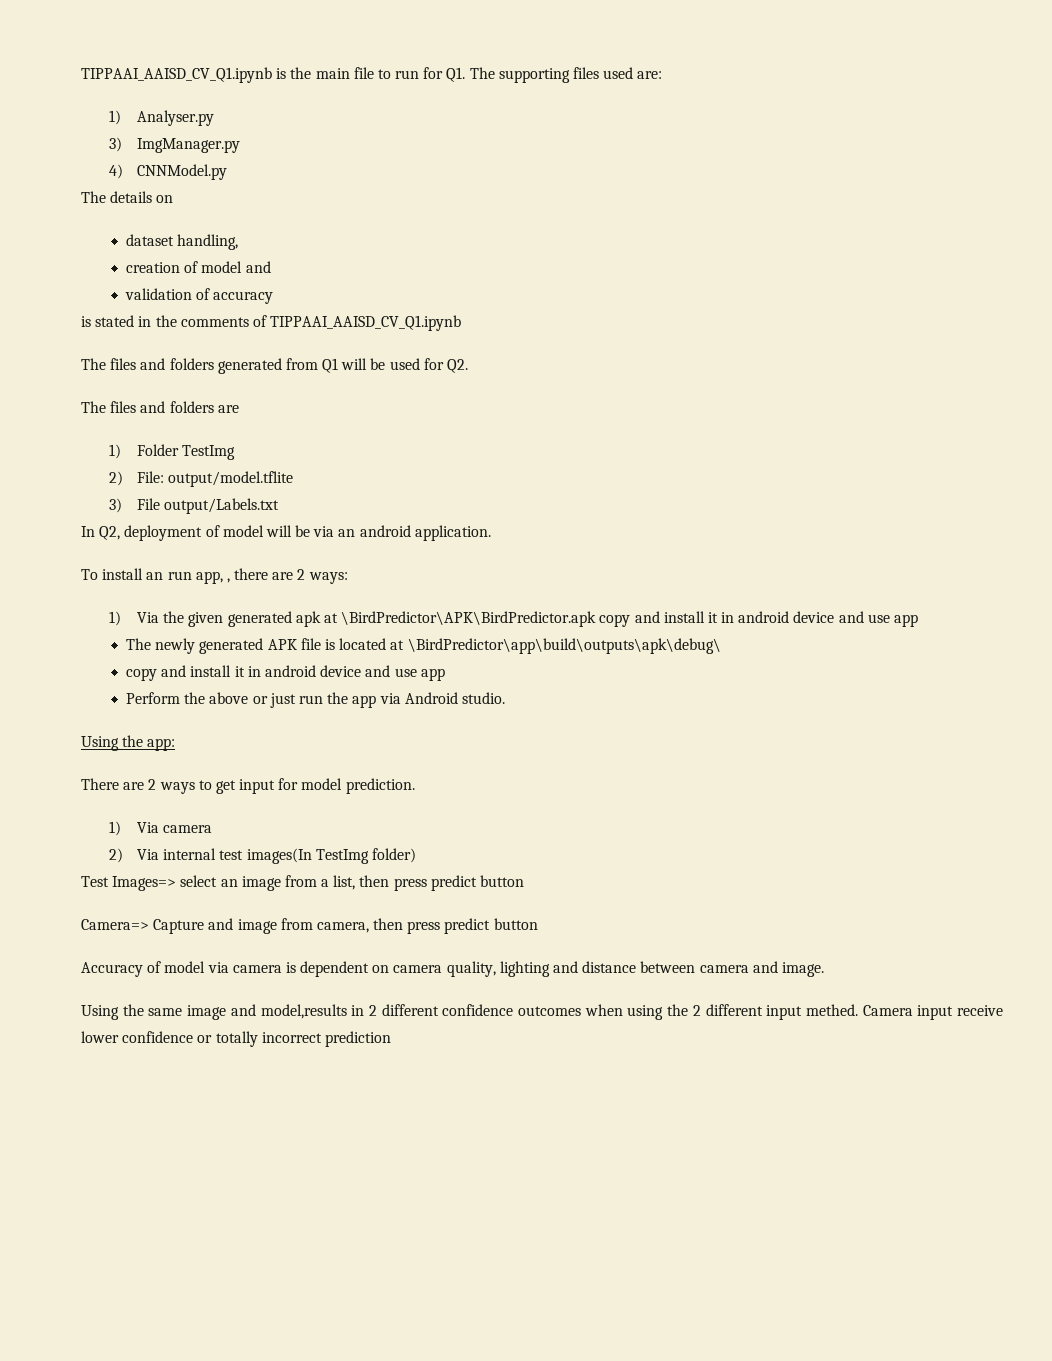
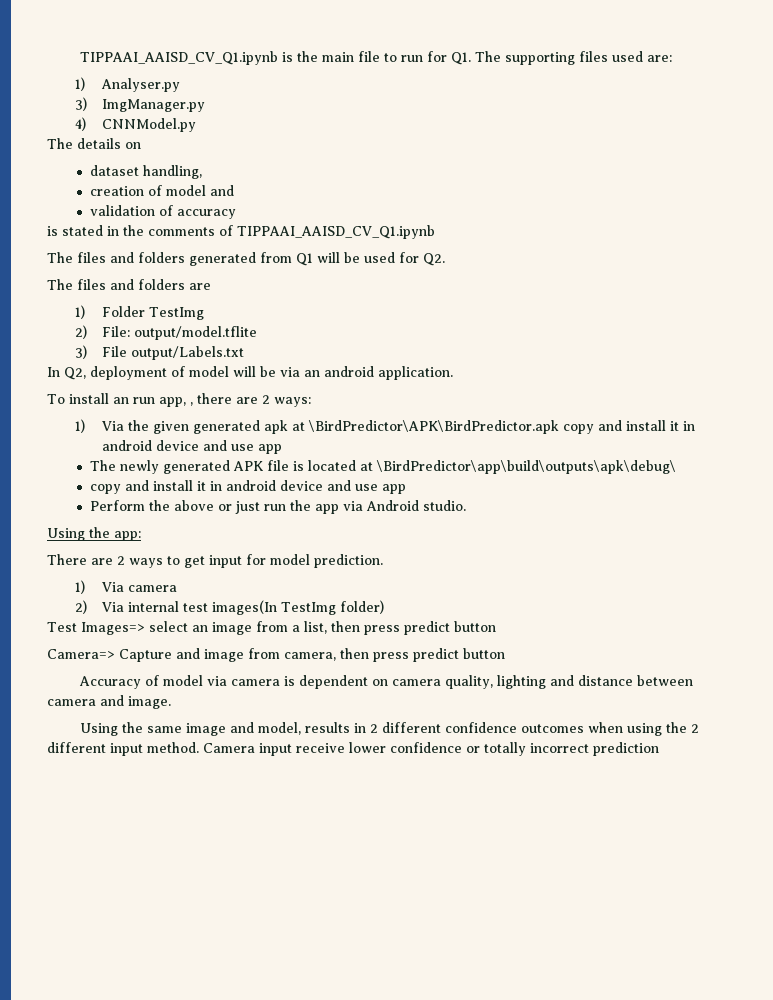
- Using the same image and model,results in 2 different confidence outcomes when using the 2 different input methed.
+ Using the same image and model, results in 2 different confidence outcomes when using the 2 different input method.

